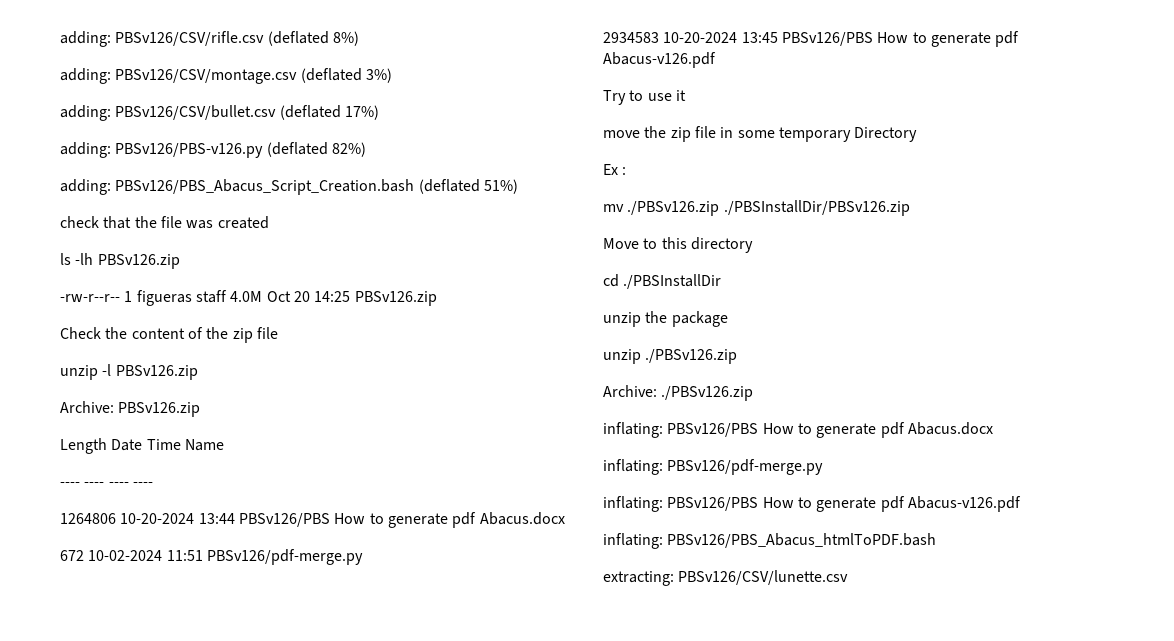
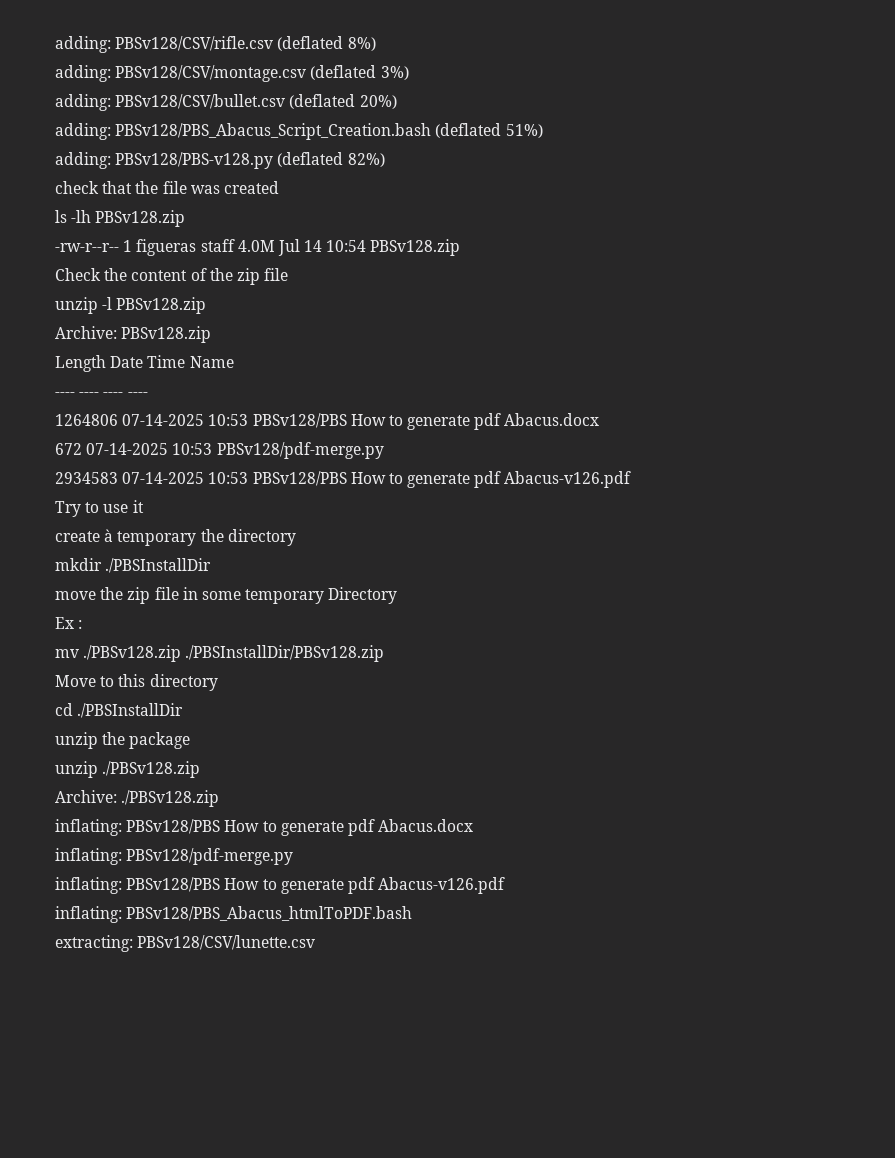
- adding: PBSv126/CSV/rifle.csv (deflated 8%)
+ adding: PBSv128/CSV/rifle.csv (deflated 8%)
- adding: PBSv126/CSV/montage.csv (deflated 3%)
+ adding: PBSv128/CSV/montage.csv (deflated 3%)
- adding: PBSv126/CSV/bullet.csv (deflated 17%)
- adding: PBSv126/PBS-v126.py (deflated 82%)
- adding: PBSv126/PBS_Abacus_Script_Creation.bash (deflated 51%)
+ adding: PBSv128/CSV/bullet.csv (deflated 20%)
+ adding: PBSv128/PBS_Abacus_Script_Creation.bash (deflated 51%)
+ adding: PBSv128/PBS-v128.py (deflated 82%)
- ls -lh PBSv126.zip
+ ls -lh PBSv128.zip
- -rw-r--r-- 1 figueras staff 4.0M Oct 20 14:25 PBSv126.zip
+ -rw-r--r-- 1 figueras staff 4.0M Jul 14 10:54 PBSv128.zip
- unzip -l PBSv126.zip
- Archive: PBSv126.zip
+ unzip -l PBSv128.zip
+ Archive: PBSv128.zip
- 1264806 10-20-2024 13:44 PBSv126/PBS How to generate pdf Abacus.docx
+ 1264806 07-14-2025 10:53 PBSv128/PBS How to generate pdf Abacus.docx
- 672 10-02-2024 11:51 PBSv126/pdf-merge.py
- 2934583 10-20-2024 13:45 PBSv126/PBS How to generate pdf Abacus-v126.pdf
+ 672 07-14-2025 10:53 PBSv128/pdf-merge.py
+ 2934583 07-14-2025 10:53 PBSv128/PBS How to generate pdf Abacus-v126.pdf
+ create à temporary the directory
+ mkdir ./PBSInstallDir
- mv ./PBSv126.zip ./PBSInstallDir/PBSv126.zip
+ mv ./PBSv128.zip ./PBSInstallDir/PBSv128.zip
- unzip ./PBSv126.zip
- Archive: ./PBSv126.zip
- inflating: PBSv126/PBS How to generate pdf Abacus.docx
+ unzip ./PBSv128.zip
+ Archive: ./PBSv128.zip
+ inflating: PBSv128/PBS How to generate pdf Abacus.docx
- inflating: PBSv126/pdf-merge.py
- inflating: PBSv126/PBS How to generate pdf Abacus-v126.pdf
+ inflating: PBSv128/pdf-merge.py
+ inflating: PBSv128/PBS How to generate pdf Abacus-v126.pdf
- inflating: PBSv126/PBS_Abacus_htmlToPDF.bash
+ inflating: PBSv128/PBS_Abacus_htmlToPDF.bash
- extracting: PBSv126/CSV/lunette.csv
+ extracting: PBSv128/CSV/lunette.csv

